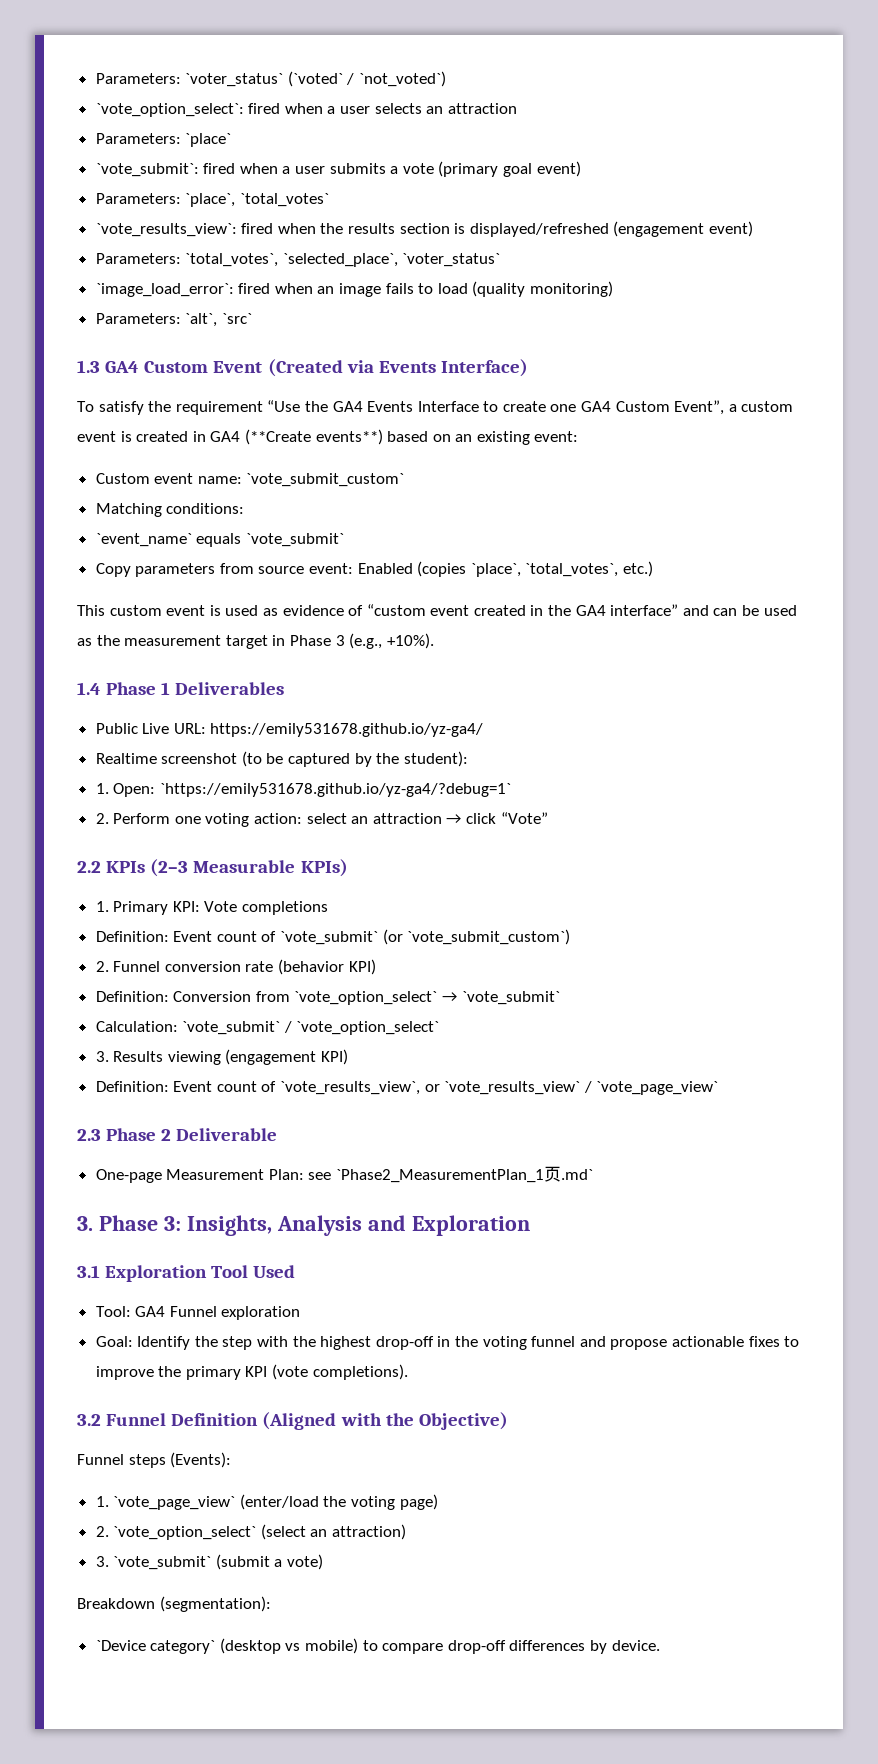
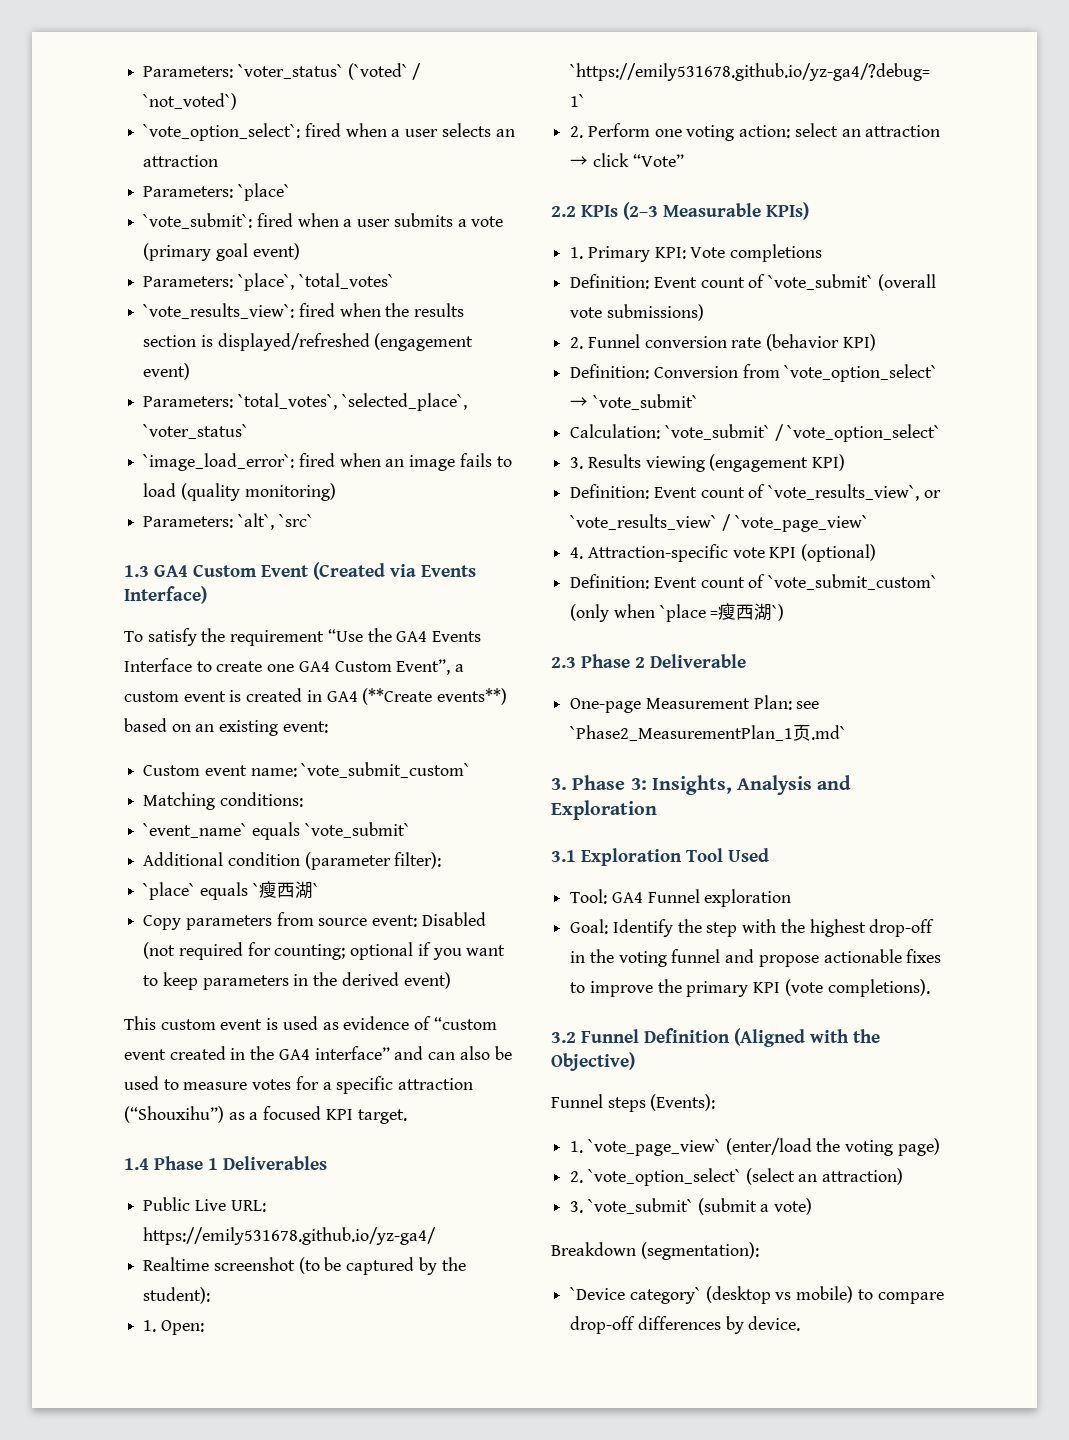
+ Additional condition (parameter filter):
+ `place` equals `瘦西湖`
- Copy parameters from source event: Enabled (copies `place`, `total_votes`, etc.)
+ Copy parameters from source event: Disabled (not required for counting; optional if you want to keep parameters in the derived event)
- This custom event is used as evidence of “custom event created in the GA4 interface” and can be used as the measurement target in Phase 3 (e.g., +10%).
+ This custom event is used as evidence of “custom event created in the GA4 interface” and can also be used to measure votes for a specific attraction (“Shouxihu”) as a focused KPI target.
- Definition: Event count of `vote_submit` (or `vote_submit_custom`)
+ Definition: Event count of `vote_submit` (overall vote submissions)
+ 4. Attraction-specific vote KPI (optional)
+ Definition: Event count of `vote_submit_custom` (only when `place =瘦西湖`)

